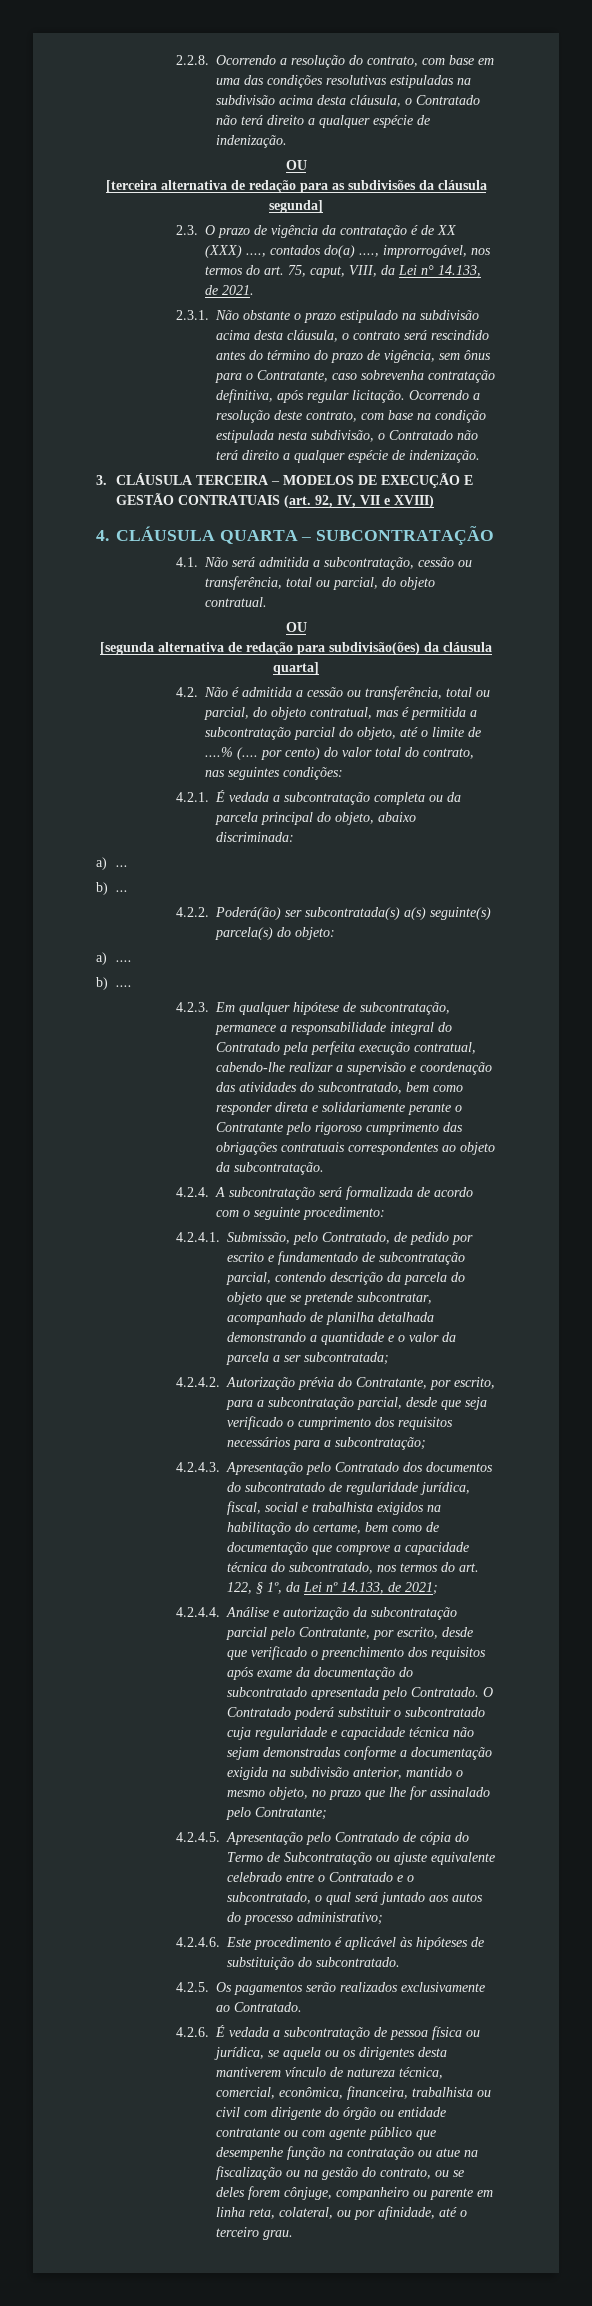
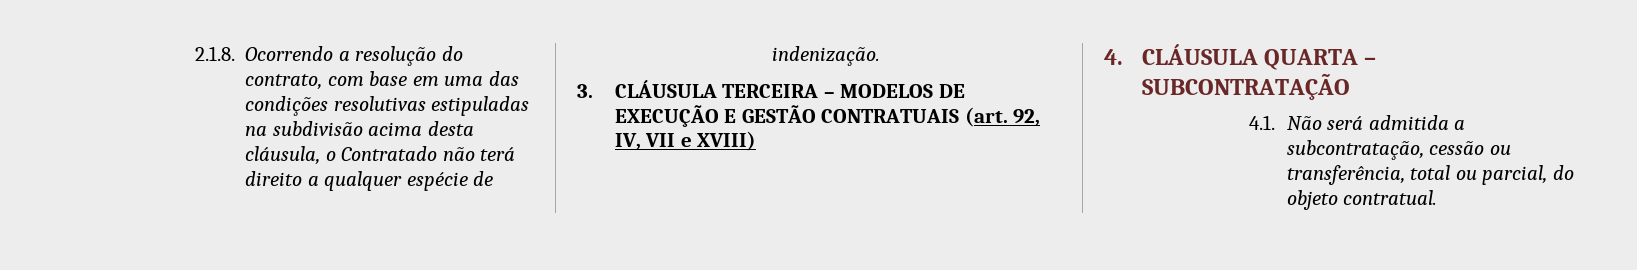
- 2.2.8. Ocorrendo a resolução do contrato, com base em uma das condições resolutivas estipuladas na subdivisão acima desta cláusula, o Contratado não terá direito a qualquer espécie de indenização.
- OU
- [terceira alternativa de redação para as subdivisões da cláusula segunda]
- 2.3. O prazo de vigência da contratação é de XX (XXX) ...., contados do(a) ...., improrrogável, nos termos do art. 75, caput, VIII, da Lei n° 14.133, de 2021.
- 2.3.1. Não obstante o prazo estipulado na subdivisão acima desta cláusula, o contrato será rescindido antes do término do prazo de vigência, sem ônus para o Contratante, caso sobrevenha contratação definitiva, após regular licitação. Ocorrendo a resolução deste contrato, com base na condição estipulada nesta subdivisão, o Contratado não terá direito a qualquer espécie de indenização.
+ 2.1.8. Ocorrendo a resolução do contrato, com base em uma das condições resolutivas estipuladas na subdivisão acima desta cláusula, o Contratado não terá direito a qualquer espécie de indenização.
  4.1. Não será admitida a subcontratação, cessão ou transferência, total ou parcial, do objeto contratual.
- OU
- [segunda alternativa de redação para subdivisão(ões) da cláusula quarta]
- 4.2. Não é admitida a cessão ou transferência, total ou parcial, do objeto contratual, mas é permitida a subcontratação parcial do objeto, até o limite de ....% (.... por cento) do valor total do contrato, nas seguintes condições:
- 4.2.1. É vedada a subcontratação completa ou da parcela principal do objeto, abaixo discriminada:
- a) ...
- b) ...
- 4.2.2. Poderá(ão) ser subcontratada(s) a(s) seguinte(s) parcela(s) do objeto:
- a) ....
- b) ....
- 4.2.3. Em qualquer hipótese de subcontratação, permanece a responsabilidade integral do Contratado pela perfeita execução contratual, cabendo-lhe realizar a supervisão e coordenação das atividades do subcontratado, bem como responder direta e solidariamente perante o Contratante pelo rigoroso cumprimento das obrigações contratuais correspondentes ao objeto da subcontratação.
- 4.2.4. A subcontratação será formalizada de acordo com o seguinte procedimento:
- 4.2.4.1. Submissão, pelo Contratado, de pedido por escrito e fundamentado de subcontratação parcial, contendo descrição da parcela do objeto que se pretende subcontratar, acompanhado de planilha detalhada demonstrando a quantidade e o valor da parcela a ser subcontratada;
- 4.2.4.2. Autorização prévia do Contratante, por escrito, para a subcontratação parcial, desde que seja verificado o cumprimento dos requisitos necessários para a subcontratação;
- 4.2.4.3. Apresentação pelo Contratado dos documentos do subcontratado de regularidade jurídica, fiscal, social e trabalhista exigidos na habilitação do certame, bem como de documentação que comprove a capacidade técnica do subcontratado, nos termos do art. 122, § 1º, da Lei nº 14.133, de 2021;
- 4.2.4.4. Análise e autorização da subcontratação parcial pelo Contratante, por escrito, desde que verificado o preenchimento dos requisitos após exame da documentação do subcontratado apresentada pelo Contratado. O Contratado poderá substituir o subcontratado cuja regularidade e capacidade técnica não sejam demonstradas conforme a documentação exigida na subdivisão anterior, mantido o mesmo objeto, no prazo que lhe for assinalado pelo Contratante;
- 4.2.4.5. Apresentação pelo Contratado de cópia do Termo de Subcontratação ou ajuste equivalente celebrado entre o Contratado e o subcontratado, o qual será juntado aos autos do processo administrativo;
- 4.2.4.6. Este procedimento é aplicável às hipóteses de substituição do subcontratado.
- 4.2.5. Os pagamentos serão realizados exclusivamente ao Contratado.
- 4.2.6. É vedada a subcontratação de pessoa física ou jurídica, se aquela ou os dirigentes desta mantiverem vínculo de natureza técnica, comercial, econômica, financeira, trabalhista ou civil com dirigente do órgão ou entidade contratante ou com agente público que desempenhe função na contratação ou atue na fiscalização ou na gestão do contrato, ou se deles forem cônjuge, companheiro ou parente em linha reta, colateral, ou por afinidade, até o terceiro grau.

